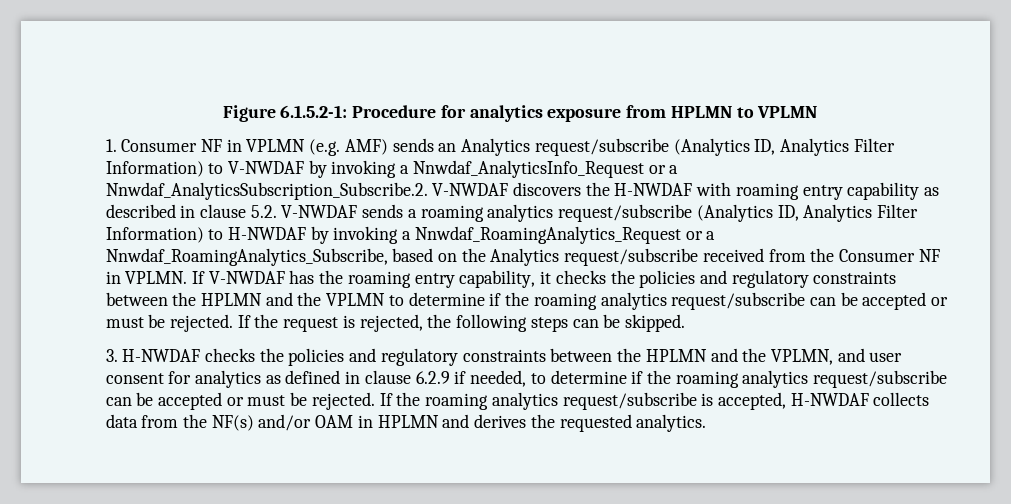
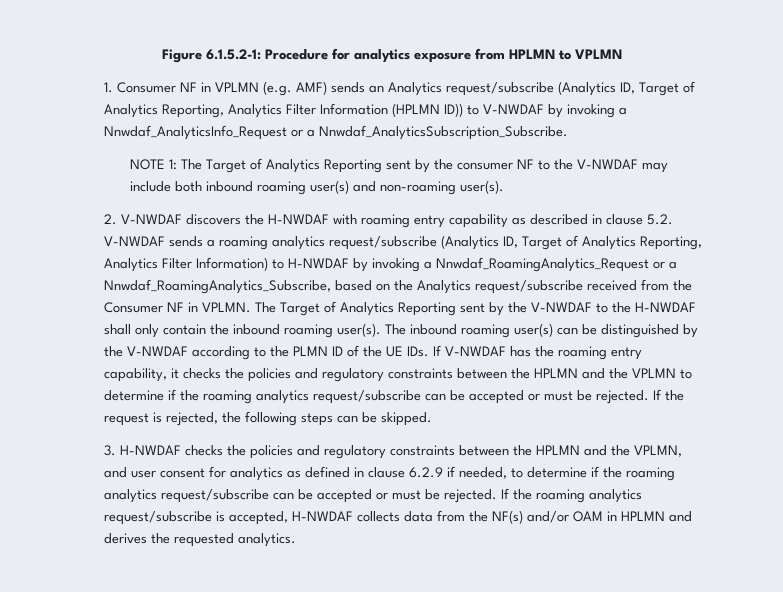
- 1. Consumer NF in VPLMN (e.g. AMF) sends an Analytics request/subscribe (Analytics ID, Analytics Filter Information) to V-NWDAF by invoking a Nnwdaf_AnalyticsInfo_Request or a Nnwdaf_AnalyticsSubscription_Subscribe.2. V-NWDAF discovers the H-NWDAF with roaming entry capability as described in clause 5.2. V-NWDAF sends a roaming analytics request/subscribe (Analytics ID, Analytics Filter Information) to H-NWDAF by invoking a Nnwdaf_RoamingAnalytics_Request or a Nnwdaf_RoamingAnalytics_Subscribe, based on the Analytics request/subscribe received from the Consumer NF in VPLMN.
+ 1. Consumer NF in VPLMN (e.g. AMF) sends an Analytics request/subscribe (Analytics ID, Target of Analytics Reporting, Analytics Filter Information (HPLMN ID)) to V-NWDAF by invoking a Nnwdaf_AnalyticsInfo_Request or a Nnwdaf_AnalyticsSubscription_Subscribe.
+ NOTE 1: The Target of Analytics Reporting sent by the consumer NF to the V-NWDAF may include both inbound roaming user(s) and non-roaming user(s).
+ 2. V-NWDAF discovers the H-NWDAF with roaming entry capability as described in clause 5.2. V-NWDAF sends a roaming analytics request/subscribe (Analytics ID, Target of Analytics Reporting, Analytics Filter Information) to H-NWDAF by invoking a Nnwdaf_RoamingAnalytics_Request or a Nnwdaf_RoamingAnalytics_Subscribe, based on the Analytics request/subscribe received from the Consumer NF in VPLMN.
- If V-NWDAF has the roaming entry capability, it checks the policies and regulatory constraints between the HPLMN and the VPLMN to determine if the roaming analytics request/subscribe can be accepted or must be rejected.
+ The Target of Analytics Reporting sent by the V-NWDAF to the H-NWDAF shall only contain the inbound roaming user(s). The inbound roaming user(s) can be distinguished by the V-NWDAF according to the PLMN ID of the UE IDs. If V-NWDAF has the roaming entry capability, it checks the policies and regulatory constraints between the HPLMN and the VPLMN to determine if the roaming analytics request/subscribe can be accepted or must be rejected.

